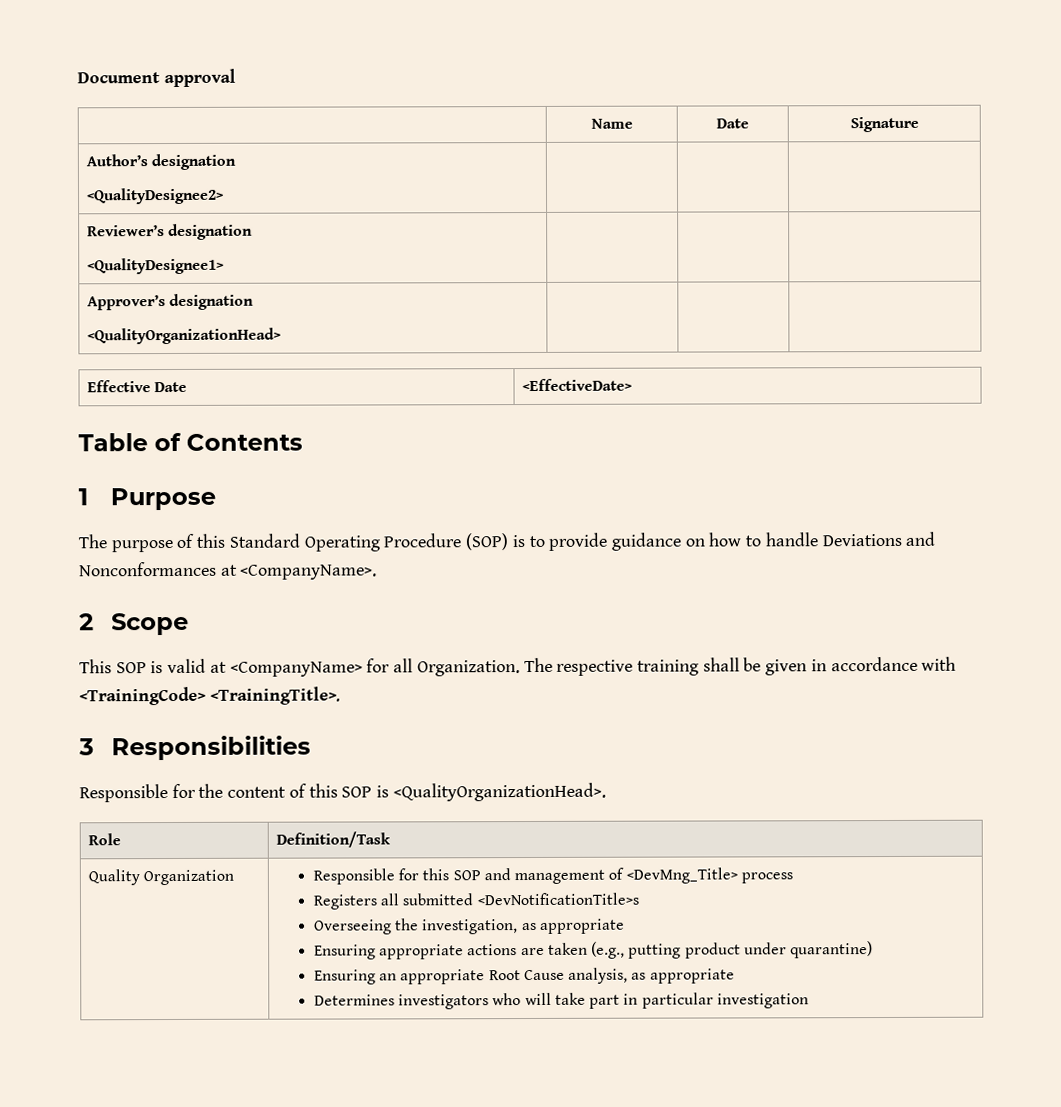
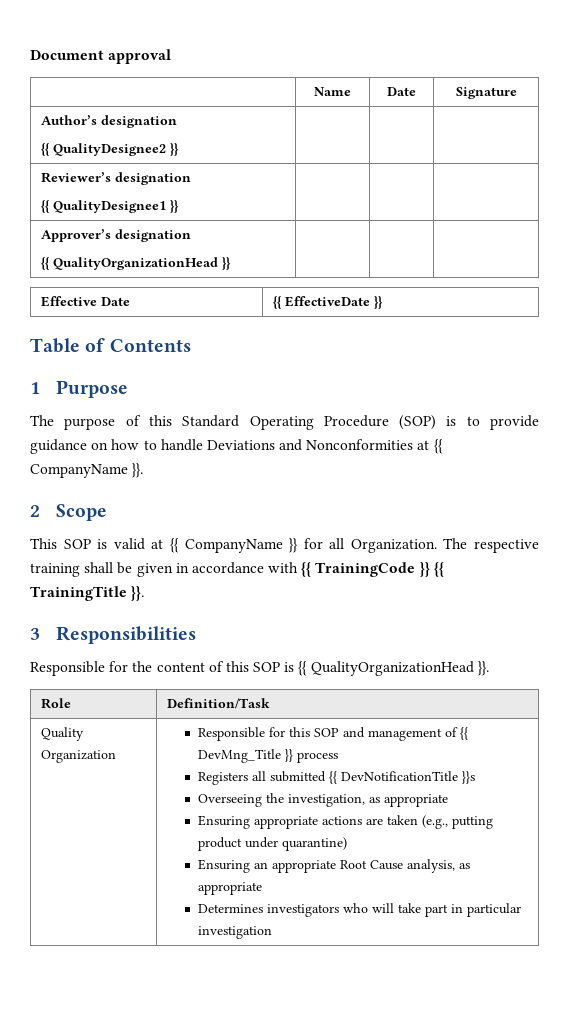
  Author’s designation
- <QualityDesignee2> | | |
+ {{ QualityDesignee2 }} | | |
  Reviewer’s designation
- <QualityDesignee1> | | |
+ {{ QualityDesignee1 }} | | |
  Approver’s designation
- <QualityOrganizationHead> | | |
+ {{ QualityOrganizationHead }} | | |
- Effective Date | <EffectiveDate>
+ Effective Date | {{ EffectiveDate }}
- The purpose of this Standard Operating Procedure (SOP) is to provide guidance on how to handle Deviations and Nonconformances at <CompanyName>.
+ The purpose of this Standard Operating Procedure (SOP) is to provide guidance on how to handle Deviations and Nonconformities at {{ CompanyName }}.
- This SOP is valid at <CompanyName> for all Organization.
+ This SOP is valid at {{ CompanyName }} for all Organization.
- The respective training shall be given in accordance with <TrainingCode> <TrainingTitle>.
+ The respective training shall be given in accordance with {{ TrainingCode }} {{ TrainingTitle }}.
- Responsible for the content of this SOP is <QualityOrganizationHead>.
+ Responsible for the content of this SOP is {{ QualityOrganizationHead }}.
- Responsible for this SOP and management of <DevMng_Title> process
+ Responsible for this SOP and management of {{ DevMng_Title }} process
- Registers all submitted <DevNotificationTitle>s
+ Registers all submitted {{ DevNotificationTitle }}s

